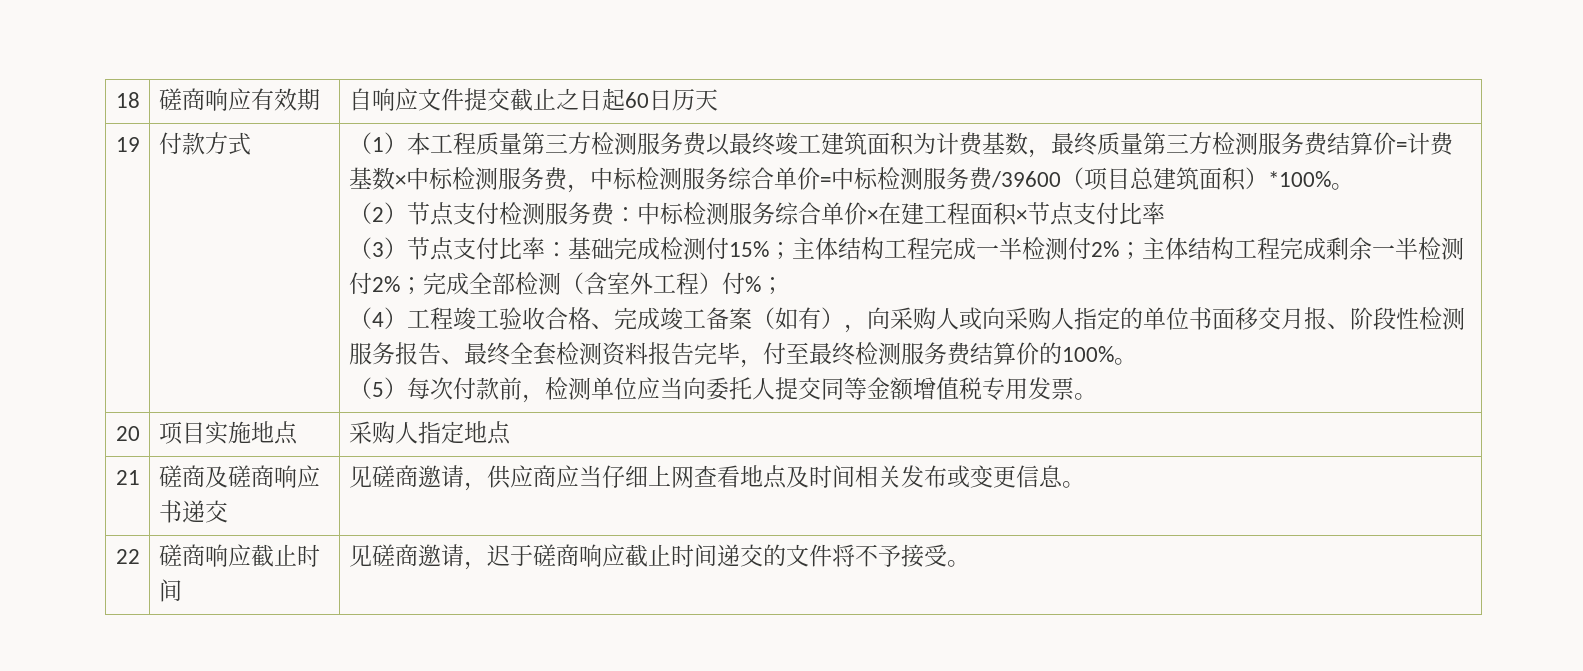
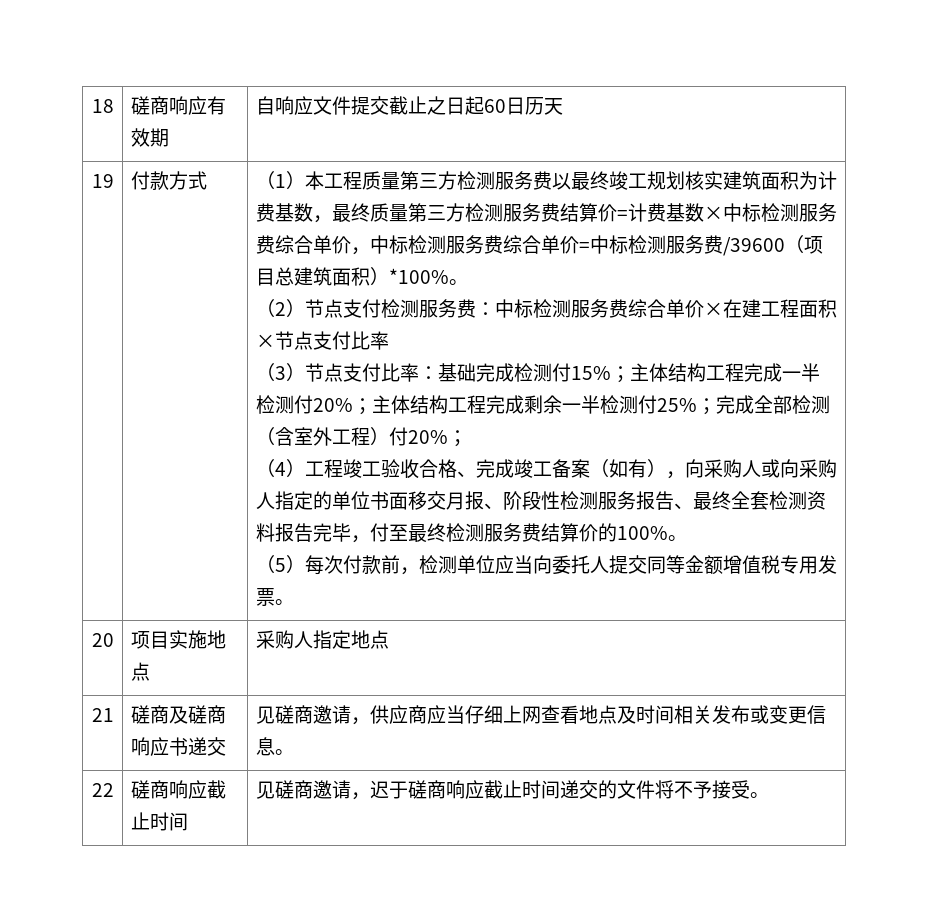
- （1）本工程质量第三方检测服务费以最终竣工建筑面积为计费基数，最终质量第三方检测服务费结算价=计费基数×中标检测服务费，中标检测服务综合单价=中标检测服务费/39600（项目总建筑面积）*100%。
+ （1）本工程质量第三方检测服务费以最终竣工规划核实建筑面积为计费基数，最终质量第三方检测服务费结算价=计费基数×中标检测服务费综合单价，中标检测服务费综合单价=中标检测服务费/39600（项目总建筑面积）*100%。
- （2）节点支付检测服务费：中标检测服务综合单价×在建工程面积×节点支付比率
+ （2）节点支付检测服务费：中标检测服务费综合单价×在建工程面积×节点支付比率
- （3）节点支付比率：基础完成检测付15%；主体结构工程完成一半检测付2%；主体结构工程完成剩余一半检测付2%；完成全部检测（含室外工程）付%；
+ （3）节点支付比率：基础完成检测付15%；主体结构工程完成一半检测付20%；主体结构工程完成剩余一半检测付25%；完成全部检测（含室外工程）付20%；

